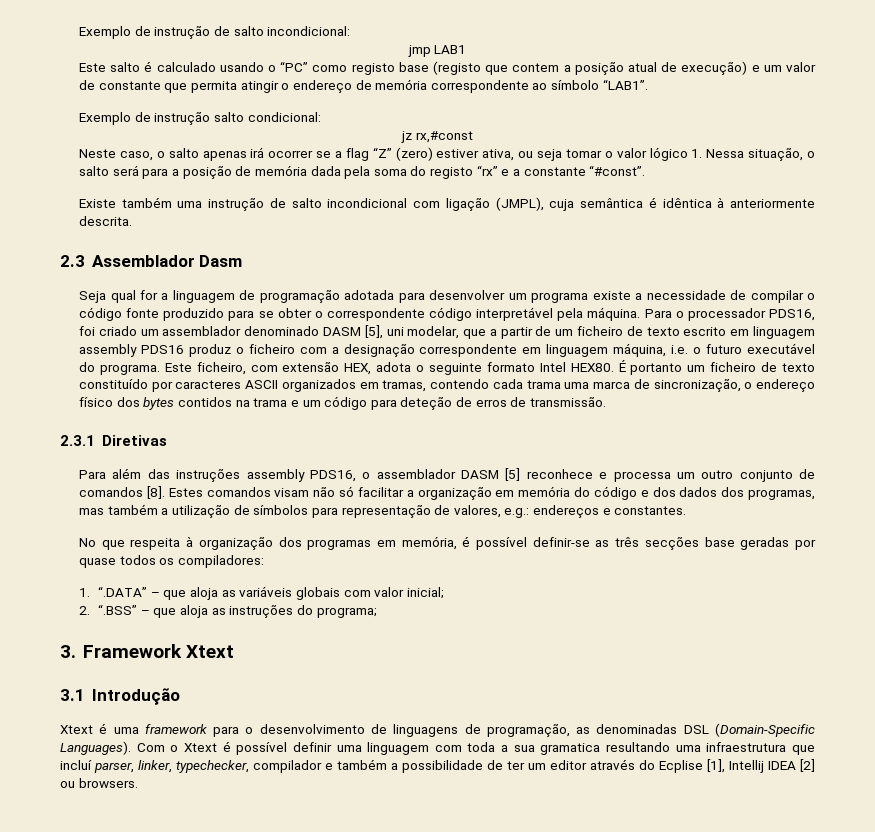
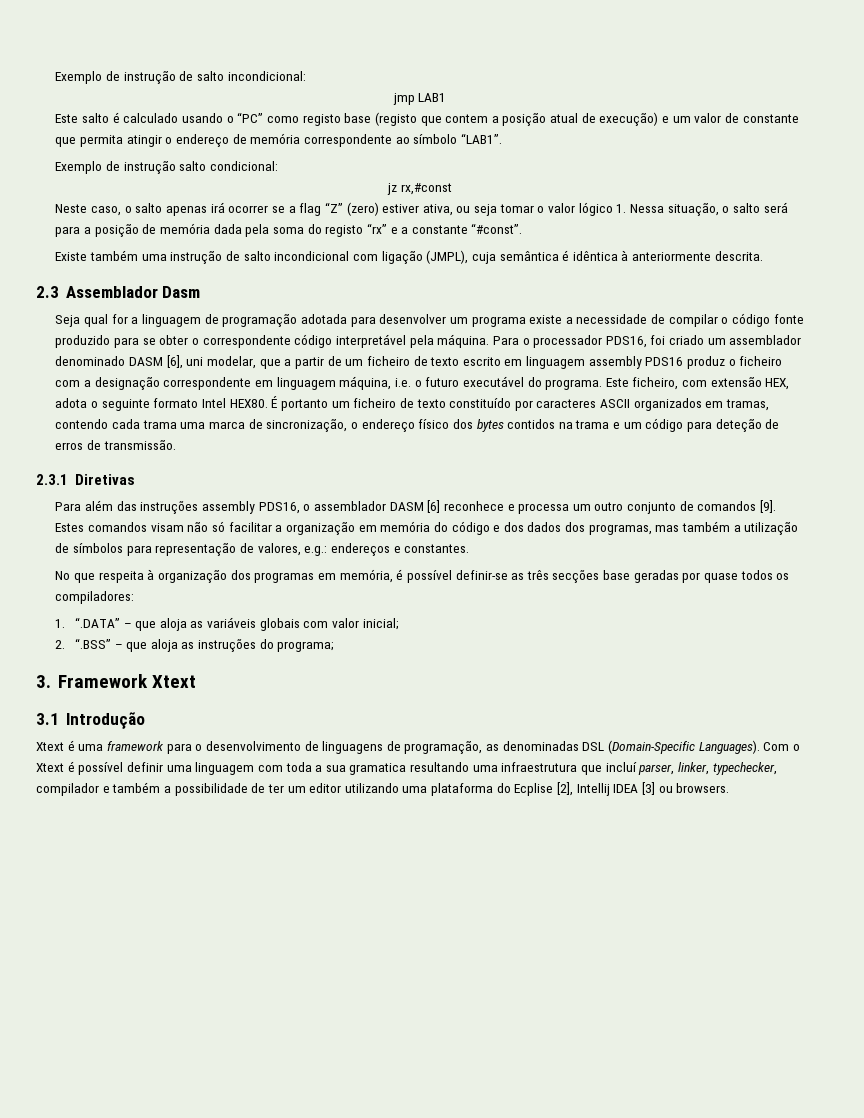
- Para o processador PDS16, foi criado um assemblador denominado DASM [5], uni modelar, que a partir de um ficheiro de texto escrito em linguagem assembly PDS16 produz o ficheiro com a designação correspondente em linguagem máquina, i.e. o futuro executável do programa.
+ Para o processador PDS16, foi criado um assemblador denominado DASM [6], uni modelar, que a partir de um ficheiro de texto escrito em linguagem assembly PDS16 produz o ficheiro com a designação correspondente em linguagem máquina, i.e. o futuro executável do programa.
- Para além das instruções assembly PDS16, o assemblador DASM [5] reconhece e processa um outro conjunto de comandos [8].
+ Para além das instruções assembly PDS16, o assemblador DASM [6] reconhece e processa um outro conjunto de comandos [9].
- Com o Xtext é possível definir uma linguagem com toda a sua gramatica resultando uma infraestrutura que incluí parser, linker, typechecker, compilador e também a possibilidade de ter um editor através do Ecplise [1], Intellij IDEA [2] ou browsers.
+ Com o Xtext é possível definir uma linguagem com toda a sua gramatica resultando uma infraestrutura que incluí parser, linker, typechecker, compilador e também a possibilidade de ter um editor utilizando uma plataforma do Ecplise [2], Intellij IDEA [3] ou browsers.

